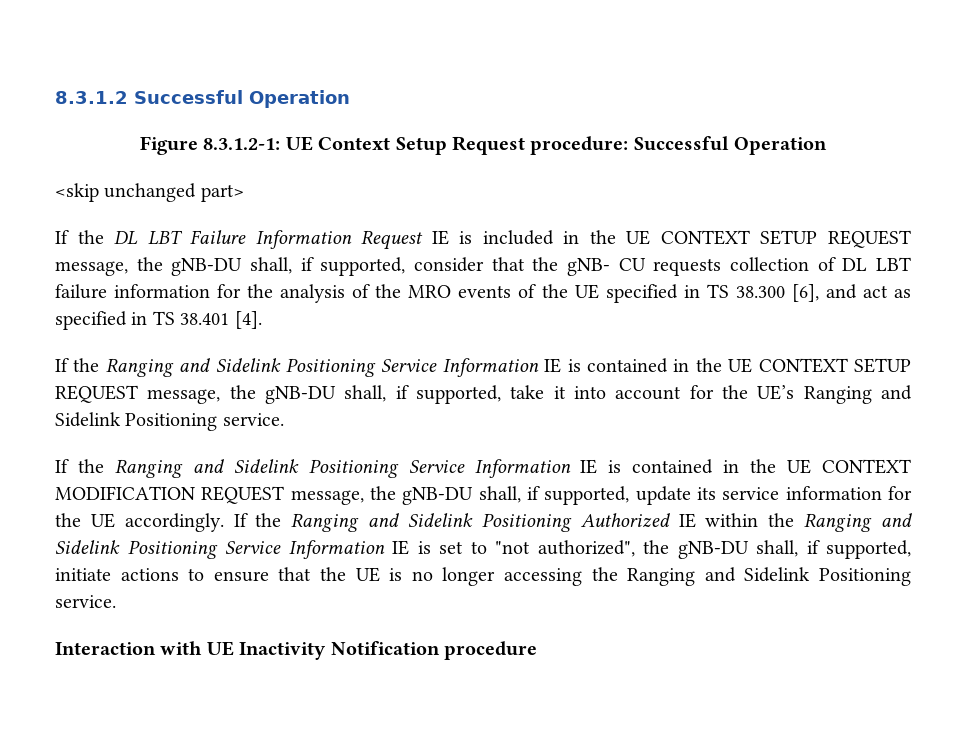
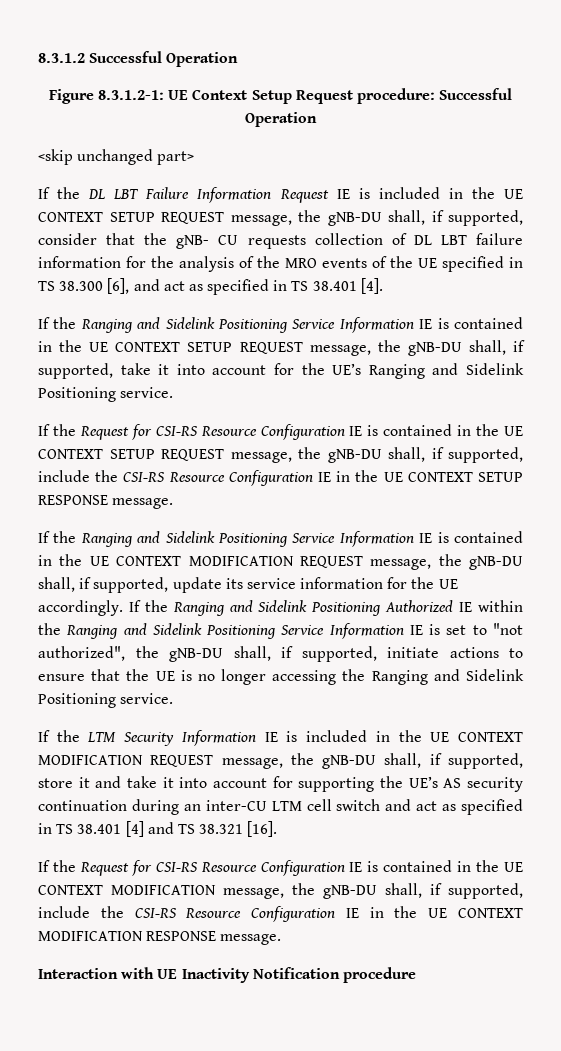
+ If the Request for CSI-RS Resource Configuration IE is contained in the UE CONTEXT SETUP REQUEST message, the gNB-DU shall, if supported, include the CSI-RS Resource Configuration IE in the UE CONTEXT SETUP RESPONSE message.
+ If the LTM Security Information IE is included in the UE CONTEXT MODIFICATION REQUEST message, the gNB-DU shall, if supported, store it and take it into account for supporting the UE’s AS security continuation during an inter-CU LTM cell switch and act as specified in TS 38.401 [4] and TS 38.321 [16].
+ If the Request for CSI-RS Resource Configuration IE is contained in the UE CONTEXT MODIFICATION message, the gNB-DU shall, if supported, include the CSI-RS Resource Configuration IE in the UE CONTEXT MODIFICATION RESPONSE message.

